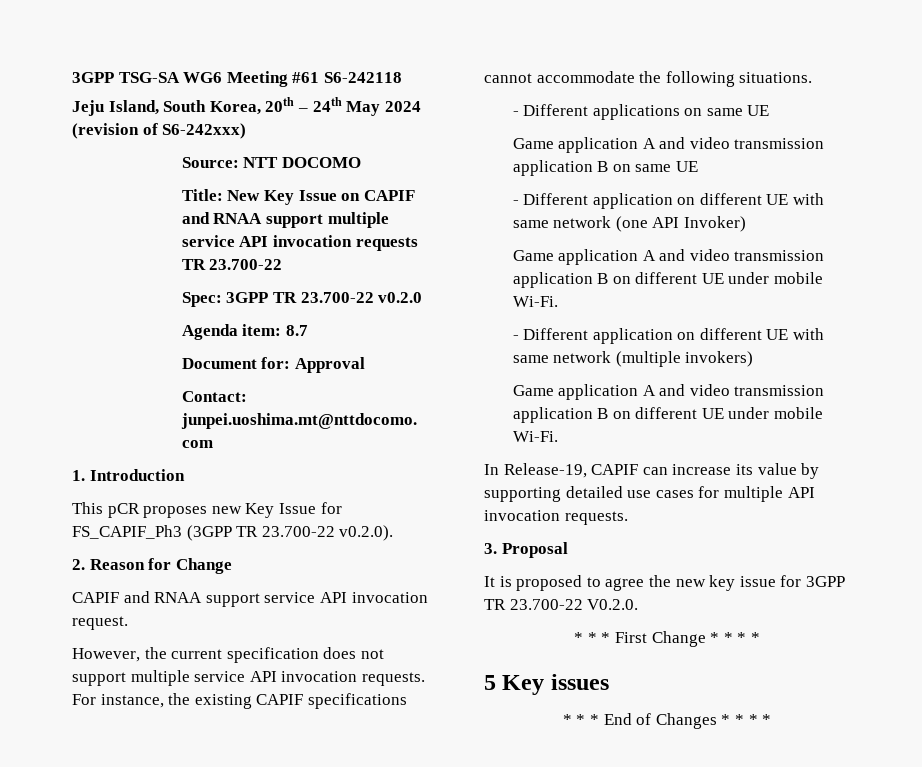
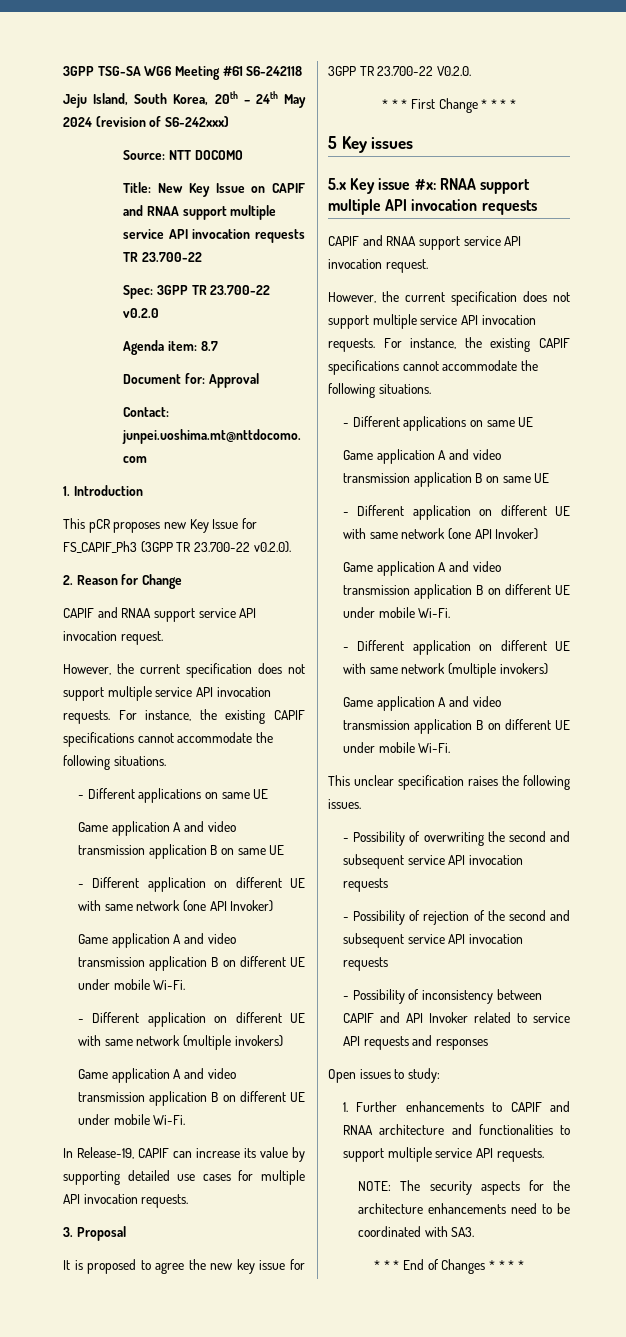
+ 5.x Key issue #x: RNAA support multiple API invocation requests
+ CAPIF and RNAA support service API invocation request.
+ However, the current specification does not support multiple service API invocation requests. For instance, the existing CAPIF specifications cannot accommodate the following situations.
+ - Different applications on same UE
+ Game application A and video transmission application B on same UE
+ - Different application on different UE with same network (one API Invoker)
+ Game application A and video transmission application B on different UE under mobile Wi-Fi.
+ - Different application on different UE with same network (multiple invokers)
+ Game application A and video transmission application B on different UE under mobile Wi-Fi.
+ This unclear specification raises the following issues.
+ - Possibility of overwriting the second and subsequent service API invocation requests
+ - Possibility of rejection of the second and subsequent service API invocation requests
+ - Possibility of inconsistency between CAPIF and API Invoker related to service API requests and responses
+ Open issues to study:
+ 1. Further enhancements to CAPIF and RNAA architecture and functionalities to support multiple service API requests.
+ NOTE: The security aspects for the architecture enhancements need to be coordinated with SA3.

